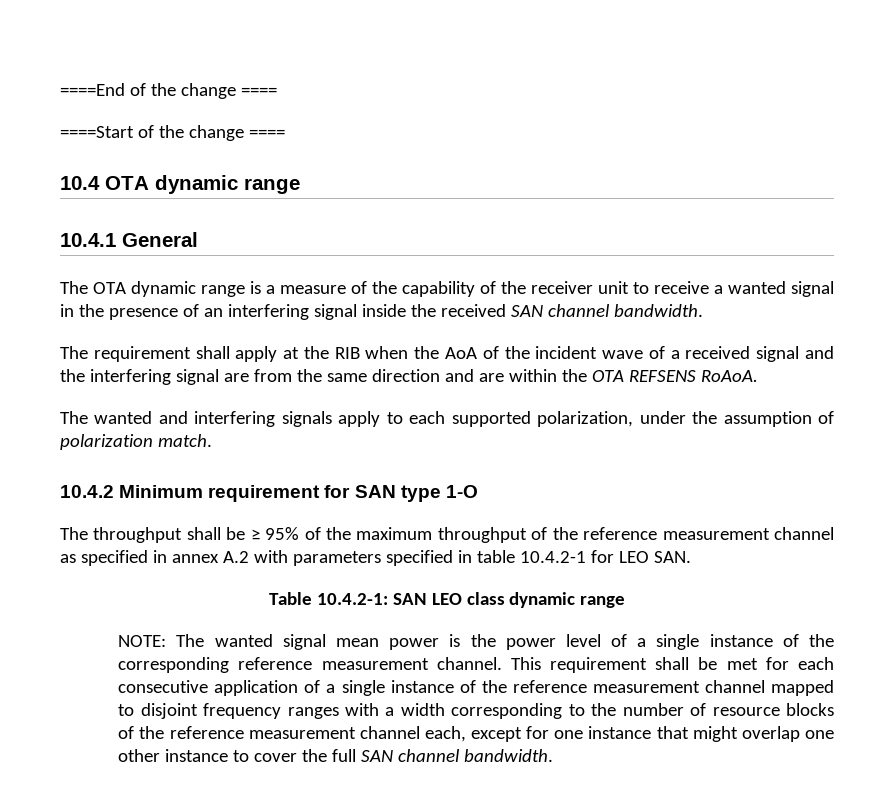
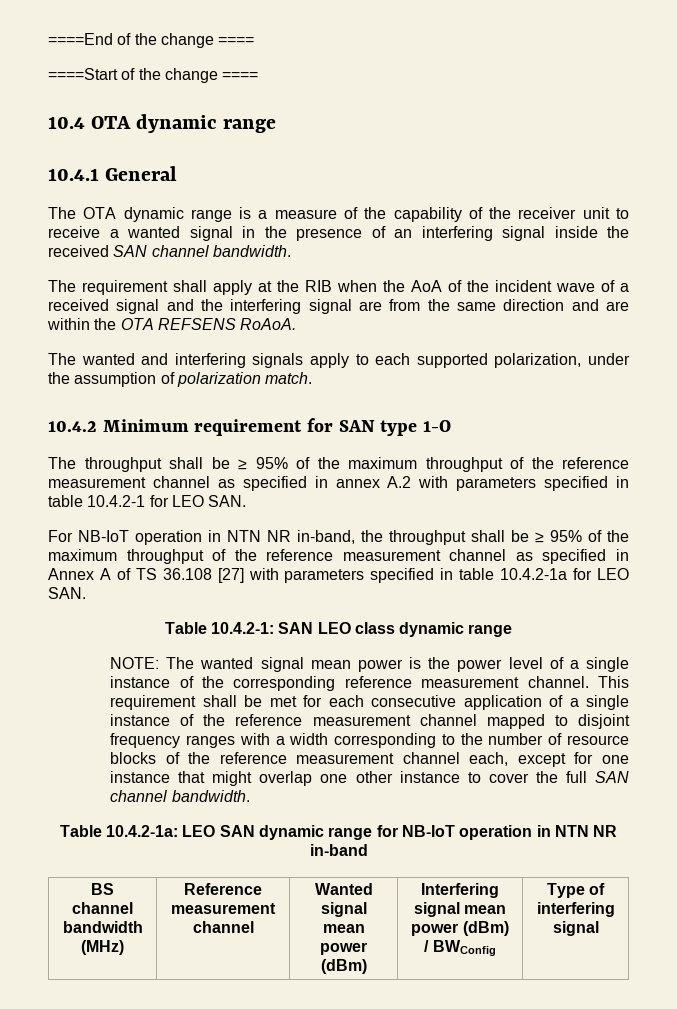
+ For NB-IoT operation in NTN NR in-band, the throughput shall be ≥ 95% of the maximum throughput of the reference measurement channel as specified in Annex A of TS 36.108 [27] with parameters specified in table 10.4.2-1a for LEO SAN.
+ Table 10.4.2-1a: LEO SAN dynamic range for NB-IoT operation in NTN NR in-band
+ BS channel bandwidth (MHz) | Reference measurement channel | Wanted signal mean power (dBm) | Interfering signal mean power (dBm) / BWConfig | Type of interfering signal

